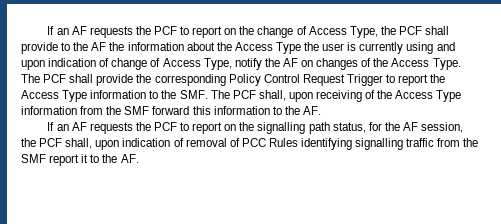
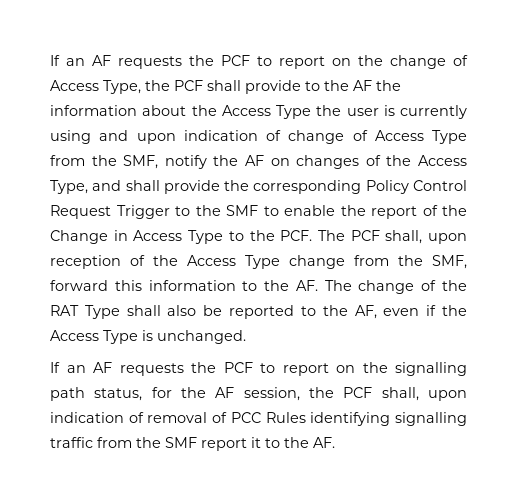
- If an AF requests the PCF to report on the change of Access Type, the PCF shall provide to the AF the information about the Access Type the user is currently using and upon indication of change of Access Type, notify the AF on changes of the Access Type. The PCF shall provide the corresponding Policy Control Request Trigger to report the Access Type information to the SMF. The PCF shall, upon receiving of the Access Type information from the SMF forward this information to the AF.
+ If an AF requests the PCF to report on the change of Access Type, the PCF shall provide to the AF the information about the Access Type the user is currently using and upon indication of change of Access Type from the SMF, notify the AF on changes of the Access Type, and shall provide the corresponding Policy Control Request Trigger to the SMF to enable the report of the Change in Access Type to the PCF. The PCF shall, upon reception of the Access Type change from the SMF, forward this information to the AF. The change of the RAT Type shall also be reported to the AF, even if the Access Type is unchanged.

